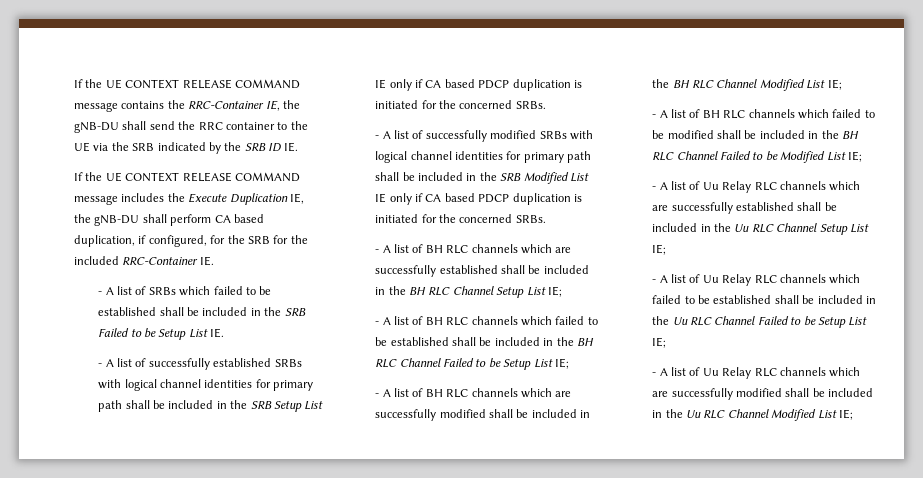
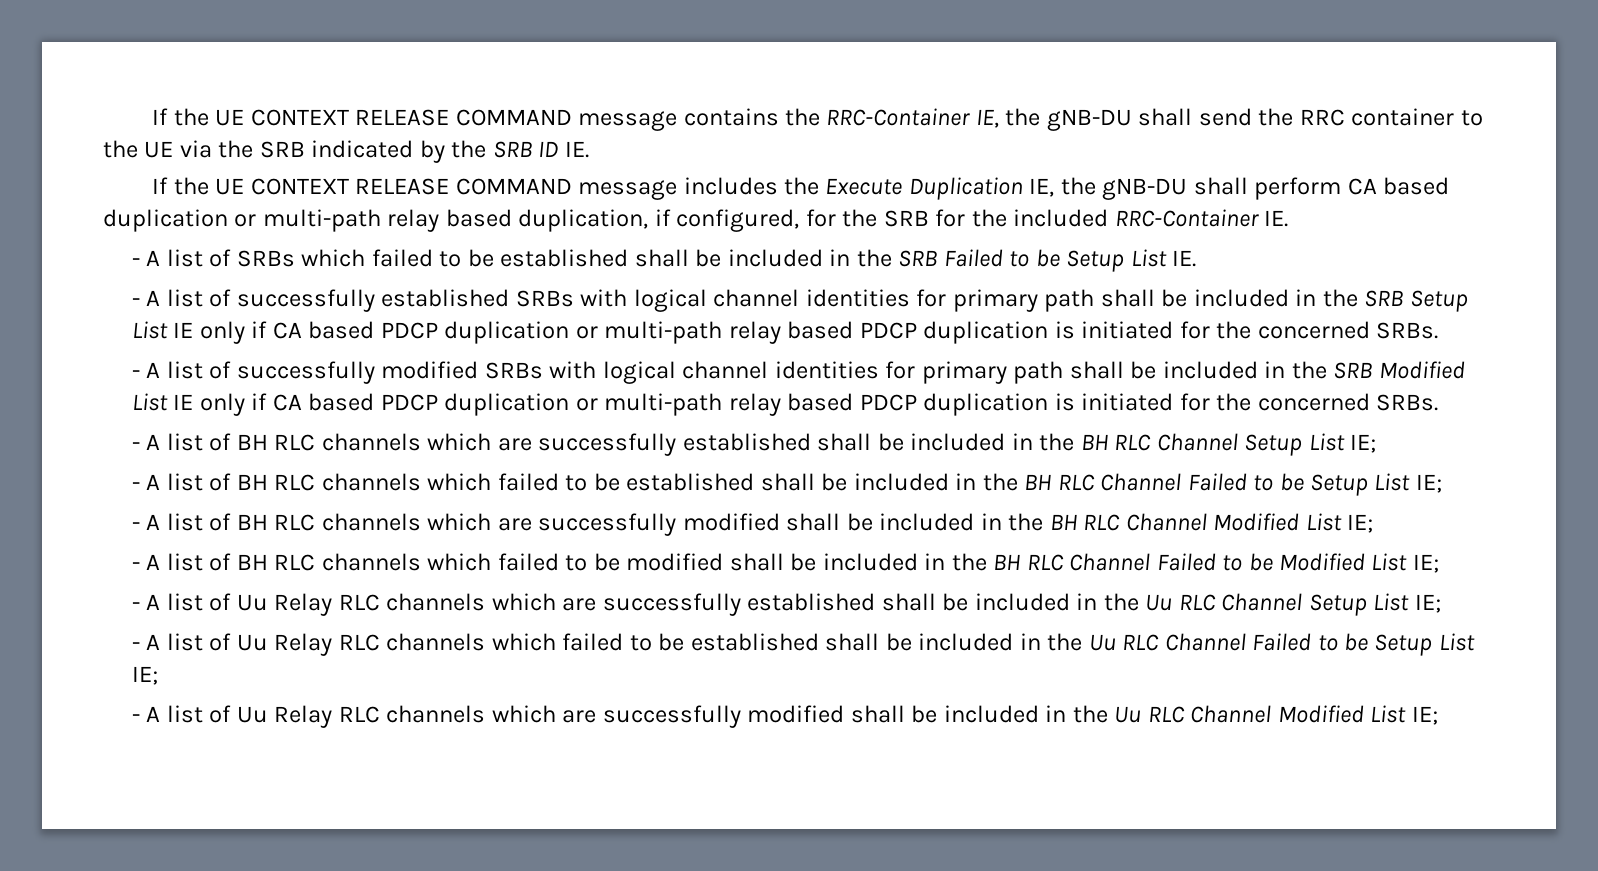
- If the UE CONTEXT RELEASE COMMAND message includes the Execute Duplication IE, the gNB-DU shall perform CA based duplication, if configured, for the SRB for the included RRC-Container IE.
+ If the UE CONTEXT RELEASE COMMAND message includes the Execute Duplication IE, the gNB-DU shall perform CA based duplication or multi-path relay based duplication, if configured, for the SRB for the included RRC-Container IE.
- - A list of successfully established SRBs with logical channel identities for primary path shall be included in the SRB Setup List IE only if CA based PDCP duplication is initiated for the concerned SRBs.
+ - A list of successfully established SRBs with logical channel identities for primary path shall be included in the SRB Setup List IE only if CA based PDCP duplication or multi-path relay based PDCP duplication is initiated for the concerned SRBs.
- - A list of successfully modified SRBs with logical channel identities for primary path shall be included in the SRB Modified List IE only if CA based PDCP duplication is initiated for the concerned SRBs.
+ - A list of successfully modified SRBs with logical channel identities for primary path shall be included in the SRB Modified List IE only if CA based PDCP duplication or multi-path relay based PDCP duplication is initiated for the concerned SRBs.

